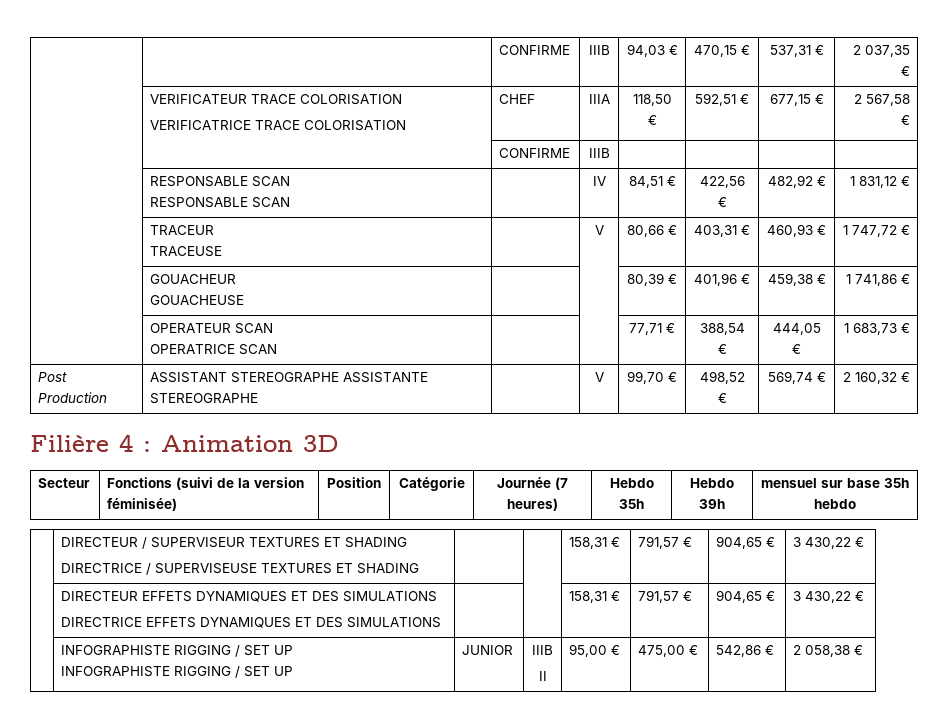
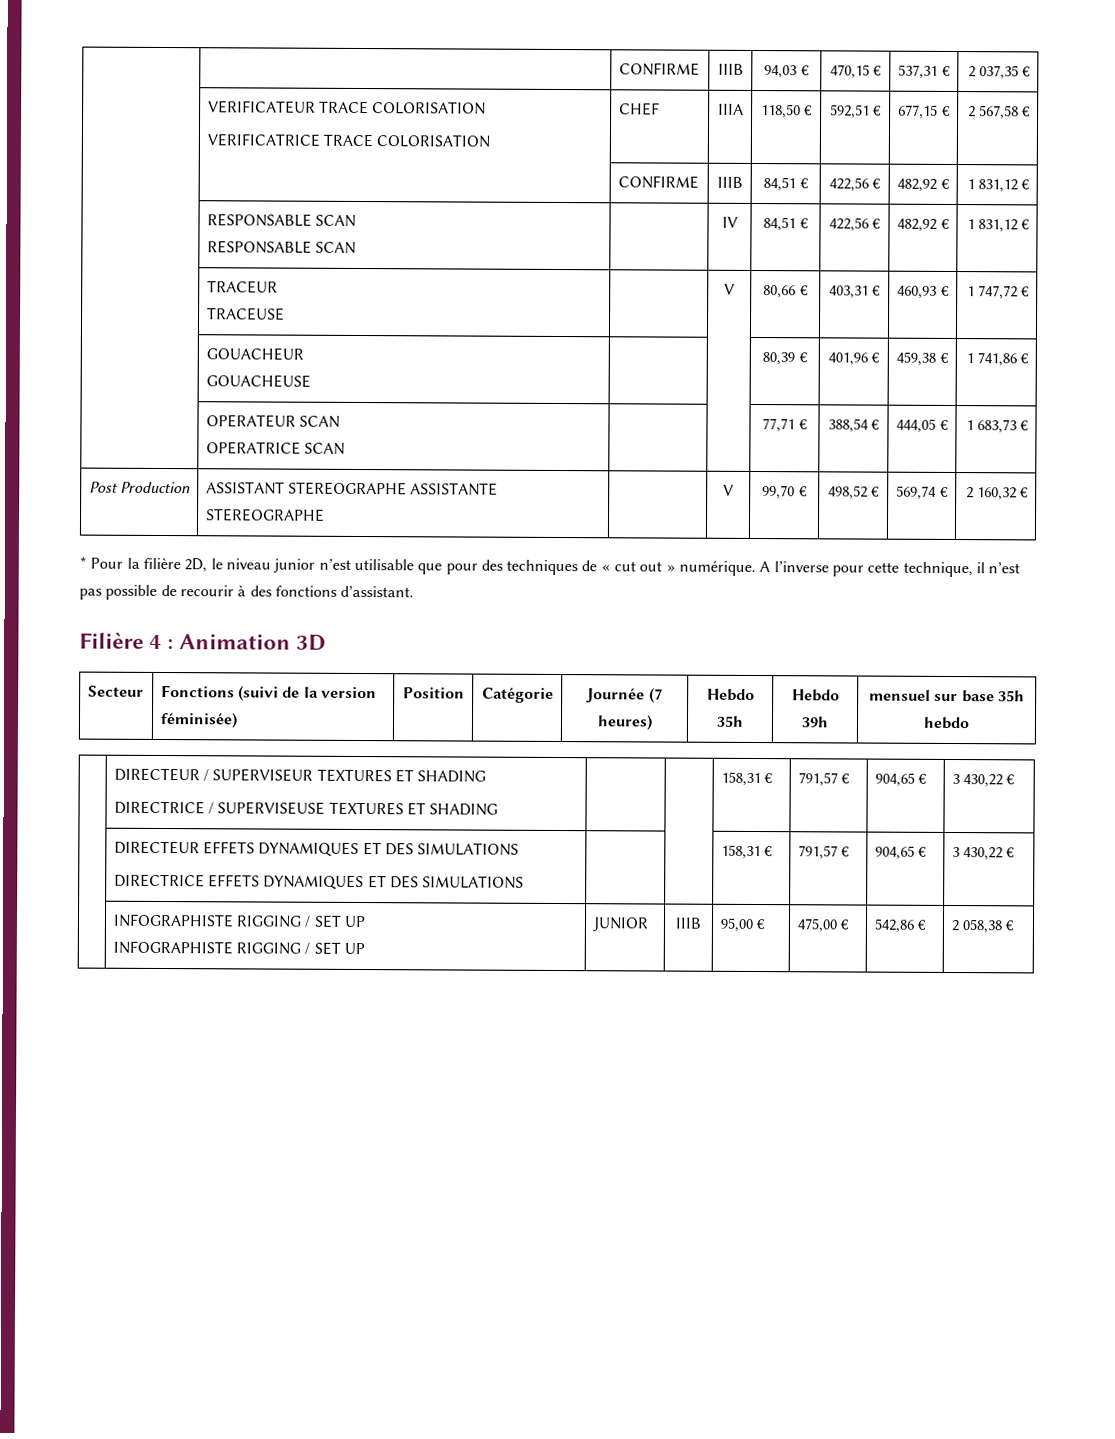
- | | CONFIRME | IIIB | | | |
+ | | CONFIRME | IIIB | 84,51 € | 422,56 € | 482,92 € | 1 831,12 €
+ * Pour la filière 2D, le niveau junior n’est utilisable que pour des techniques de « cut out » numérique. A l’inverse pour cette technique, il n’est pas possible de recourir à des fonctions d’assistant.
  | INFOGRAPHISTE RIGGING / SET UP
- INFOGRAPHISTE RIGGING / SET UP | JUNIOR | IIIB
- II | 95,00 € | 475,00 € | 542,86 € | 2 058,38 €
+ INFOGRAPHISTE RIGGING / SET UP | JUNIOR | IIIB | 95,00 € | 475,00 € | 542,86 € | 2 058,38 €

